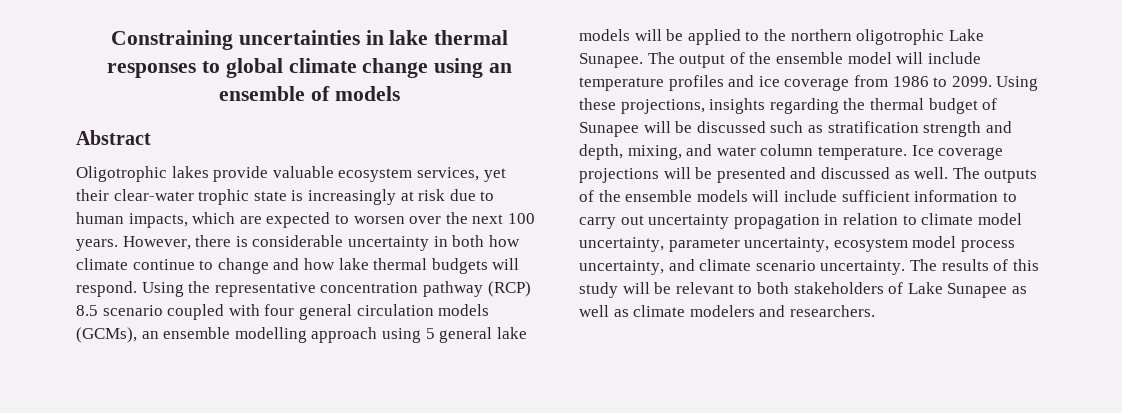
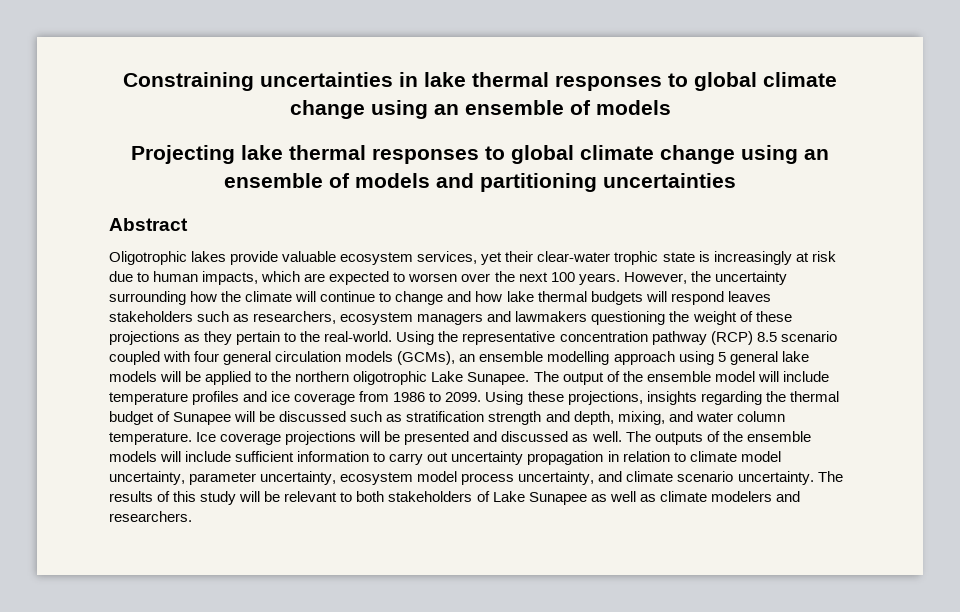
+ Projecting lake thermal responses to global climate change using an ensemble of models and partitioning uncertainties
- However, there is considerable uncertainty in both how climate continue to change and how lake thermal budgets will respond.
+ However, the uncertainty surrounding how the climate will continue to change and how lake thermal budgets will respond leaves stakeholders such as researchers, ecosystem managers and lawmakers questioning the weight of these projections as they pertain to the real-world.

